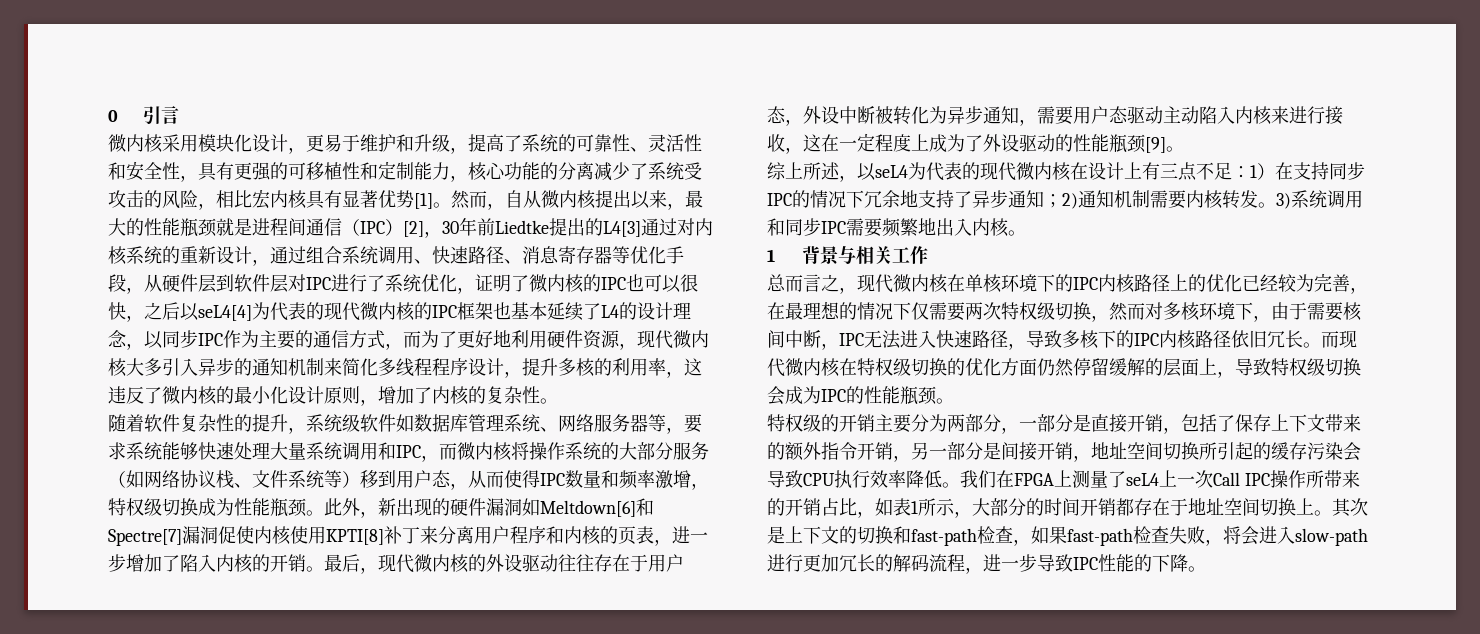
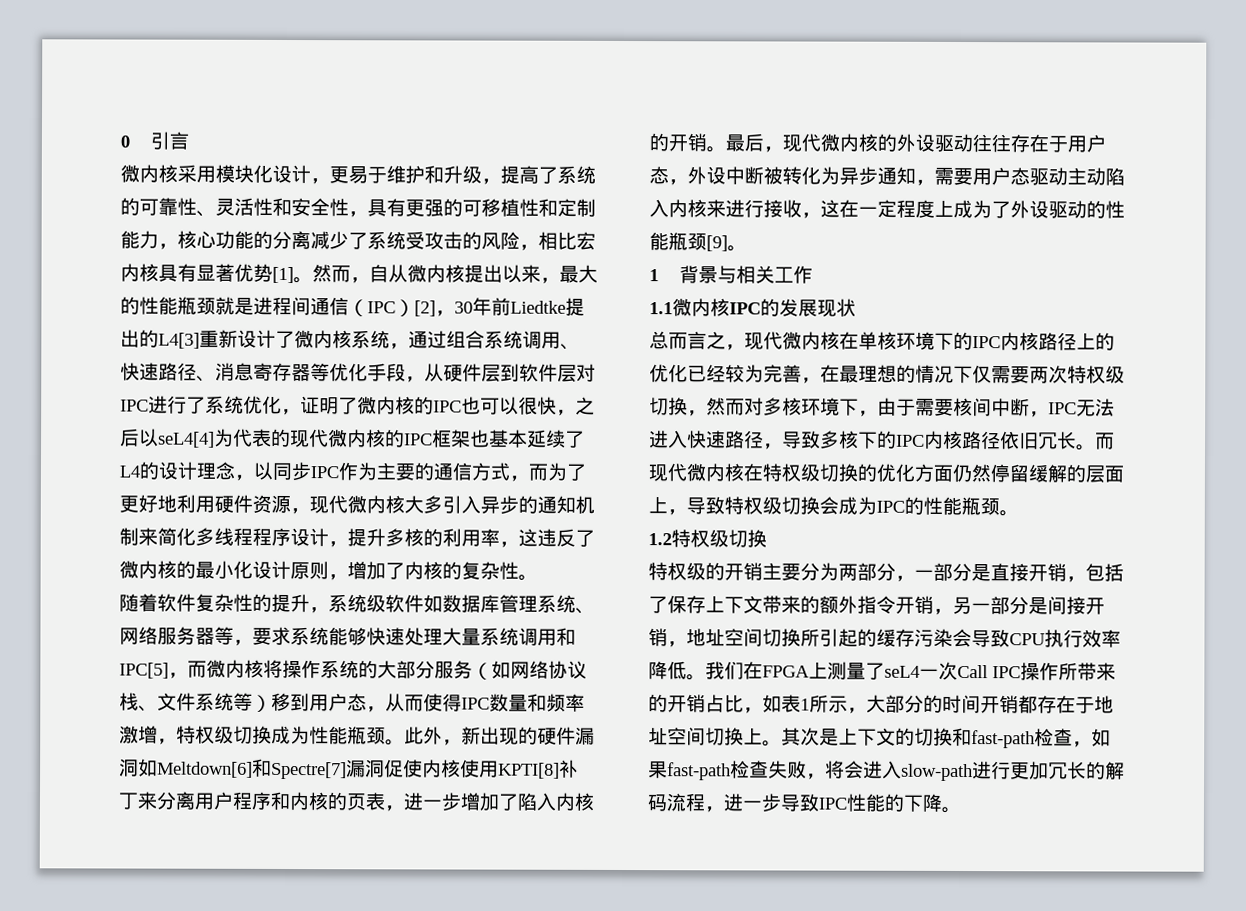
- 然而，自从微内核提出以来，最大的性能瓶颈就是进程间通信（IPC）[2]，30年前Liedtke提出的L4[3]通过对内核系统的重新设计，通过组合系统调用、快速路径、消息寄存器等优化手段，从硬件层到软件层对IPC进行了系统优化，证明了微内核的IPC也可以很快，之后以seL4[4]为代表的现代微内核的IPC框架也基本延续了L4的设计理念，以同步IPC作为主要的通信方式，而为了更好地利用硬件资源，现代微内核大多引入异步的通知机制来简化多线程程序设计，提升多核的利用率，这违反了微内核的最小化设计原则，增加了内核的复杂性。
+ 然而，自从微内核提出以来，最大的性能瓶颈就是进程间通信（IPC）[2]，30年前Liedtke提出的L4[3]重新设计了微内核系统，通过组合系统调用、快速路径、消息寄存器等优化手段，从硬件层到软件层对IPC进行了系统优化，证明了微内核的IPC也可以很快，之后以seL4[4]为代表的现代微内核的IPC框架也基本延续了L4的设计理念，以同步IPC作为主要的通信方式，而为了更好地利用硬件资源，现代微内核大多引入异步的通知机制来简化多线程程序设计，提升多核的利用率，这违反了微内核的最小化设计原则，增加了内核的复杂性。
- 随着软件复杂性的提升，系统级软件如数据库管理系统、网络服务器等，要求系统能够快速处理大量系统调用和IPC，而微内核将操作系统的大部分服务（如网络协议栈、文件系统等）移到用户态，从而使得IPC数量和频率激增，特权级切换成为性能瓶颈。
+ 随着软件复杂性的提升，系统级软件如数据库管理系统、网络服务器等，要求系统能够快速处理大量系统调用和IPC[5]，而微内核将操作系统的大部分服务（如网络协议栈、文件系统等）移到用户态，从而使得IPC数量和频率激增，特权级切换成为性能瓶颈。
- 综上所述，以seL4为代表的现代微内核在设计上有三点不足：1）在支持同步IPC的情况下冗余地支持了异步通知；2)通知机制需要内核转发。3)系统调用和同步IPC需要频繁地出入内核。
+ 1.1微内核IPC的发展现状
+ 1.2特权级切换
- 我们在FPGA上测量了seL4上一次Call IPC操作所带来的开销占比，如表1所示，大部分的时间开销都存在于地址空间切换上。
+ 我们在FPGA上测量了seL4一次Call IPC操作所带来的开销占比，如表1所示，大部分的时间开销都存在于地址空间切换上。

